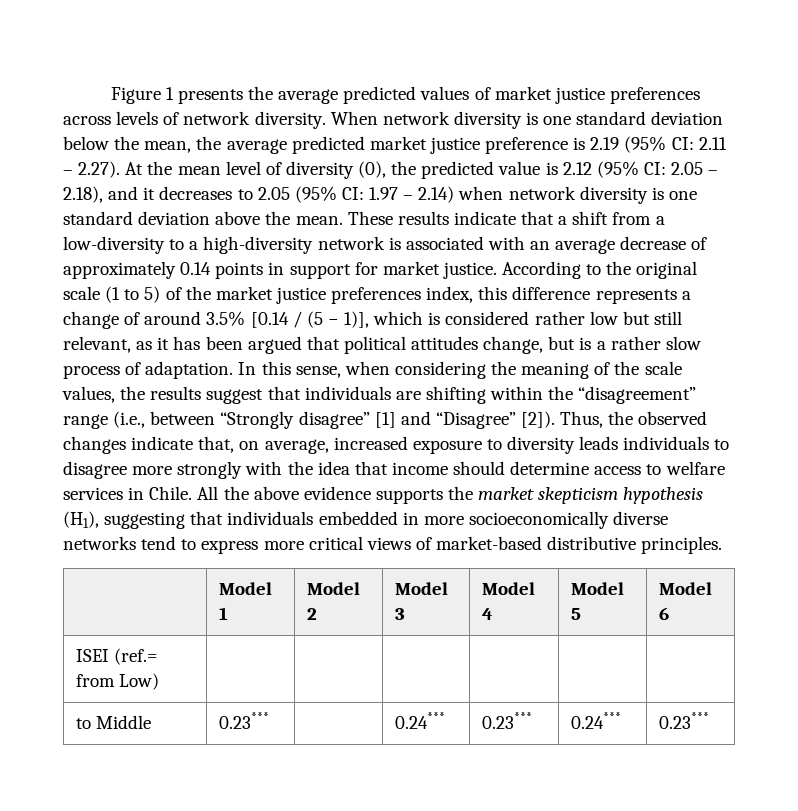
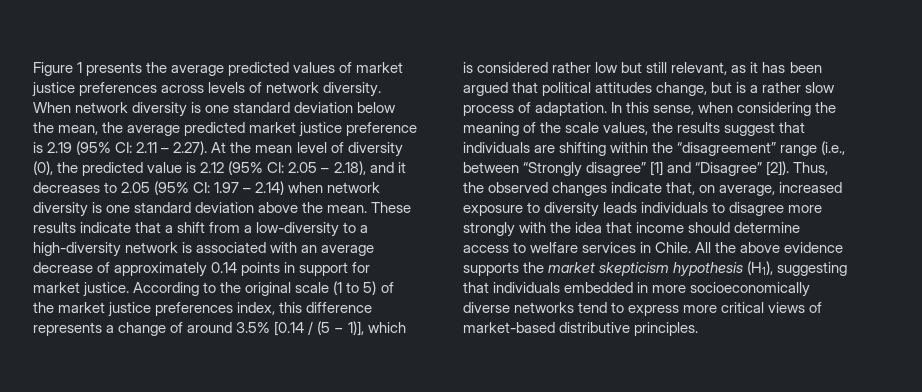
- | Model 1 | Model 2 | Model 3 | Model 4 | Model 5 | Model 6
- ISEI (ref.= from Low) | | | | | |
- to Middle | 0.23*** | | 0.24*** | 0.23*** | 0.24*** | 0.23***

